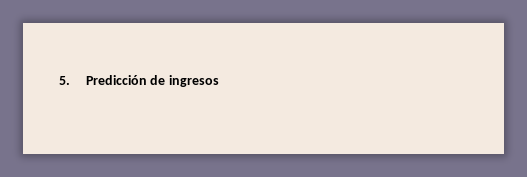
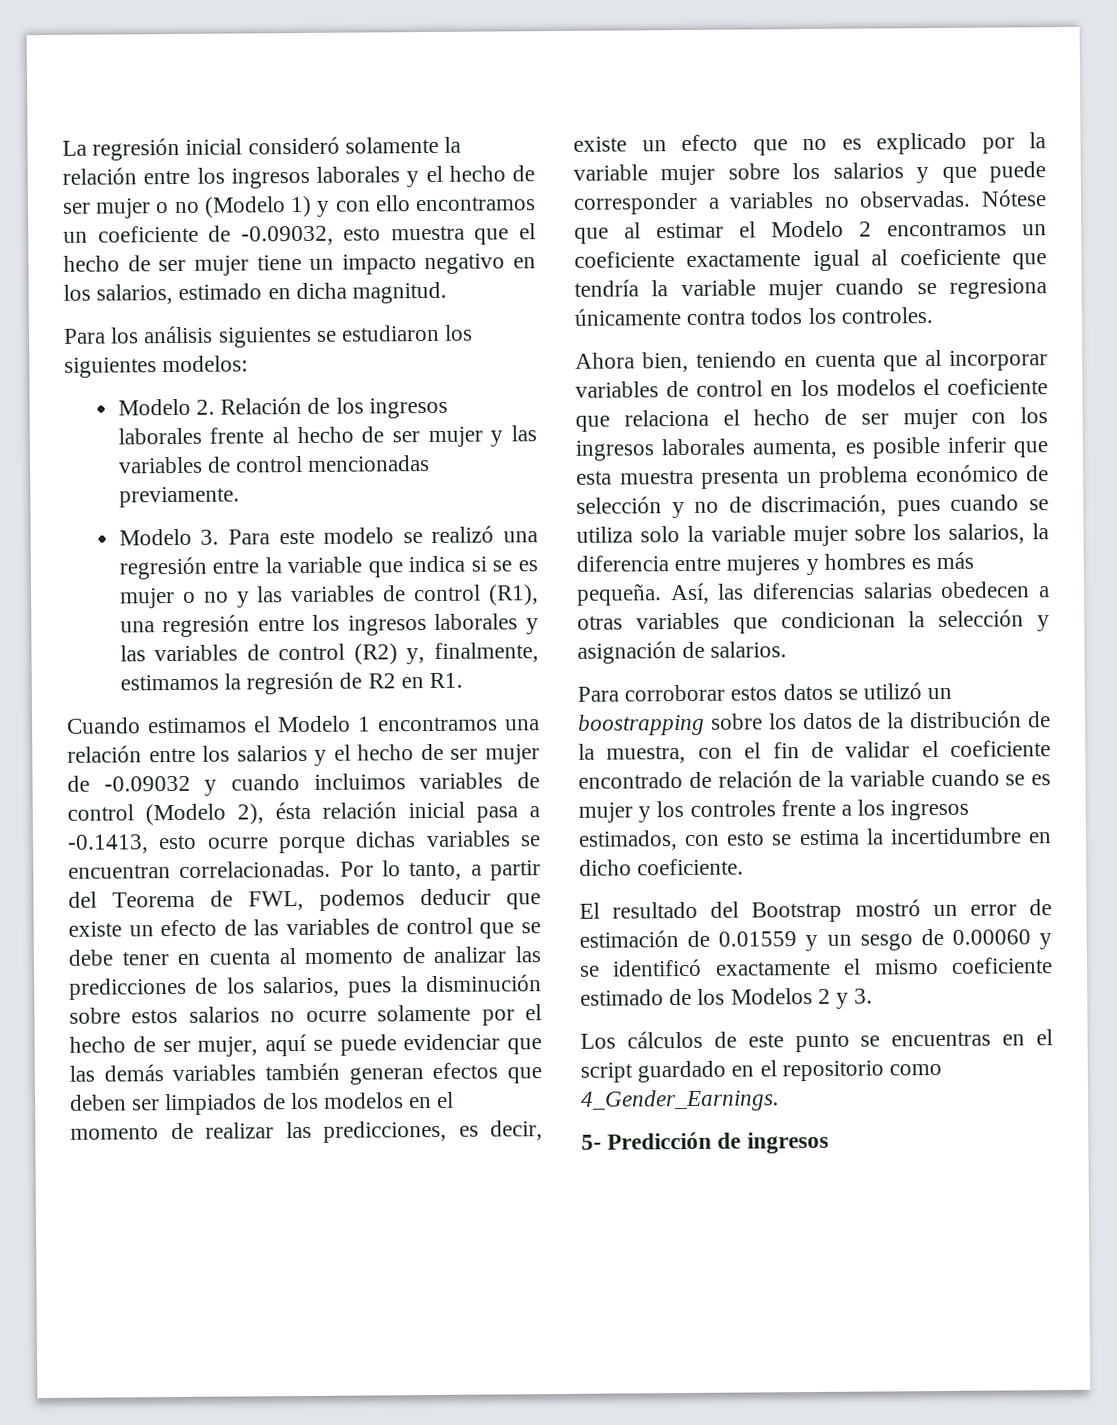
- 5. Predicción de ingresos
+ La regresión inicial consideró solamente la relación entre los ingresos laborales y el hecho de ser mujer o no (Modelo 1) y con ello encontramos un coeficiente de -0.09032, esto muestra que el hecho de ser mujer tiene un impacto negativo en los salarios, estimado en dicha magnitud.
+ Para los análisis siguientes se estudiaron los siguientes modelos:
+ Modelo 2. Relación de los ingresos laborales frente al hecho de ser mujer y las variables de control mencionadas previamente.
+ Modelo 3. Para este modelo se realizó una regresión entre la variable que indica si se es mujer o no y las variables de control (R1), una regresión entre los ingresos laborales y las variables de control (R2) y, finalmente, estimamos la regresión de R2 en R1.
+ Cuando estimamos el Modelo 1 encontramos una relación entre los salarios y el hecho de ser mujer de -0.09032 y cuando incluimos variables de control (Modelo 2), ésta relación inicial pasa a -0.1413, esto ocurre porque dichas variables se encuentran correlacionadas. Por lo tanto, a partir del Teorema de FWL, podemos deducir que existe un efecto de las variables de control que se debe tener en cuenta al momento de analizar las predicciones de los salarios, pues la disminución sobre estos salarios no ocurre solamente por el hecho de ser mujer, aquí se puede evidenciar que las demás variables también generan efectos que deben ser limpiados de los modelos en el momento de realizar las predicciones, es decir, existe un efecto que no es explicado por la variable mujer sobre los salarios y que puede corresponder a variables no observadas. Nótese que al estimar el Modelo 2 encontramos un coeficiente exactamente igual al coeficiente que tendría la variable mujer cuando se regresiona únicamente contra todos los controles.
+ Ahora bien, teniendo en cuenta que al incorporar variables de control en los modelos el coeficiente que relaciona el hecho de ser mujer con los ingresos laborales aumenta, es posible inferir que esta muestra presenta un problema económico de selección y no de discrimación, pues cuando se utiliza solo la variable mujer sobre los salarios, la diferencia entre mujeres y hombres es más pequeña. Así, las diferencias salarias obedecen a otras variables que condicionan la selección y asignación de salarios.
+ Para corroborar estos datos se utilizó un boostrapping sobre los datos de la distribución de la muestra, con el fin de validar el coeficiente encontrado de relación de la variable cuando se es mujer y los controles frente a los ingresos estimados, con esto se estima la incertidumbre en dicho coeficiente.
+ El resultado del Bootstrap mostró un error de estimación de 0.01559 y un sesgo de 0.00060 y se identificó exactamente el mismo coeficiente estimado de los Modelos 2 y 3.
+ Los cálculos de este punto se encuentras en el script guardado en el repositorio como 4_Gender_Earnings.
+ 5- Predicción de ingresos

